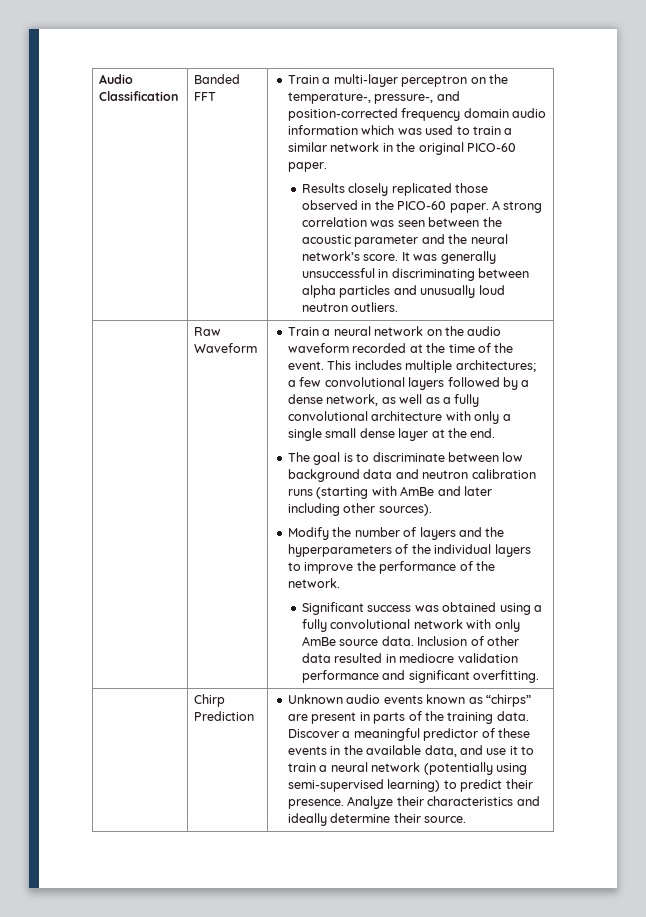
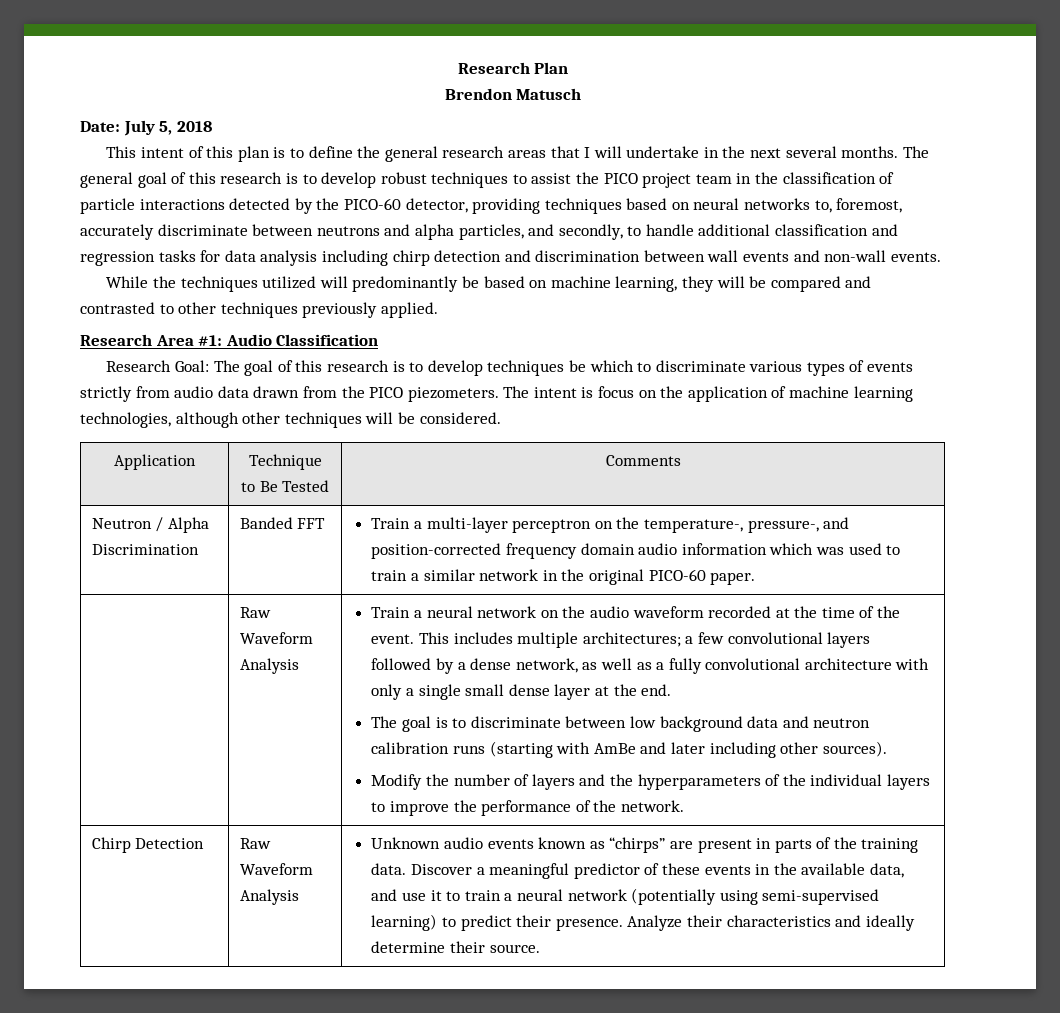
- Audio Classification | Banded FFT | Train a multi-layer perceptron on the temperature-, pressure-, and position-corrected frequency domain audio information which was used to train a similar network in the original PICO-60 paper.
- Results closely replicated those observed in the PICO-60 paper. A strong correlation was seen between the acoustic parameter and the neural network’s score. It was generally unsuccessful in discriminating between alpha particles and unusually loud neutron outliers.
- | Raw Waveform
+ Research Plan
+ Brendon Matusch
+ Date: July 5, 2018
+ This intent of this plan is to define the general research areas that I will undertake in the next several months. The general goal of this research is to develop robust techniques to assist the PICO project team in the classification of particle interactions detected by the PICO-60 detector, providing techniques based on neural networks to, foremost, accurately discriminate between neutrons and alpha particles, and secondly, to handle additional classification and regression tasks for data analysis including chirp detection and discrimination between wall events and non-wall events.
+ While the techniques utilized will predominantly be based on machine learning, they will be compared and contrasted to other techniques previously applied.
+ Research Area #1: Audio Classification
+ Research Goal: The goal of this research is to develop techniques be which to discriminate various types of events strictly from audio data drawn from the PICO piezometers. The intent is focus on the application of machine learning technologies, although other techniques will be considered.
+ Application | Technique to Be Tested | Comments
+ Neutron / Alpha Discrimination | Banded FFT | Train a multi-layer perceptron on the temperature-, pressure-, and position-corrected frequency domain audio information which was used to train a similar network in the original PICO-60 paper.
+ | Raw Waveform Analysis
- Significant success was obtained using a fully convolutional network with only AmBe source data. Inclusion of other data resulted in mediocre validation performance and significant overfitting.
- | Chirp Prediction
+ Chirp Detection | Raw Waveform Analysis

